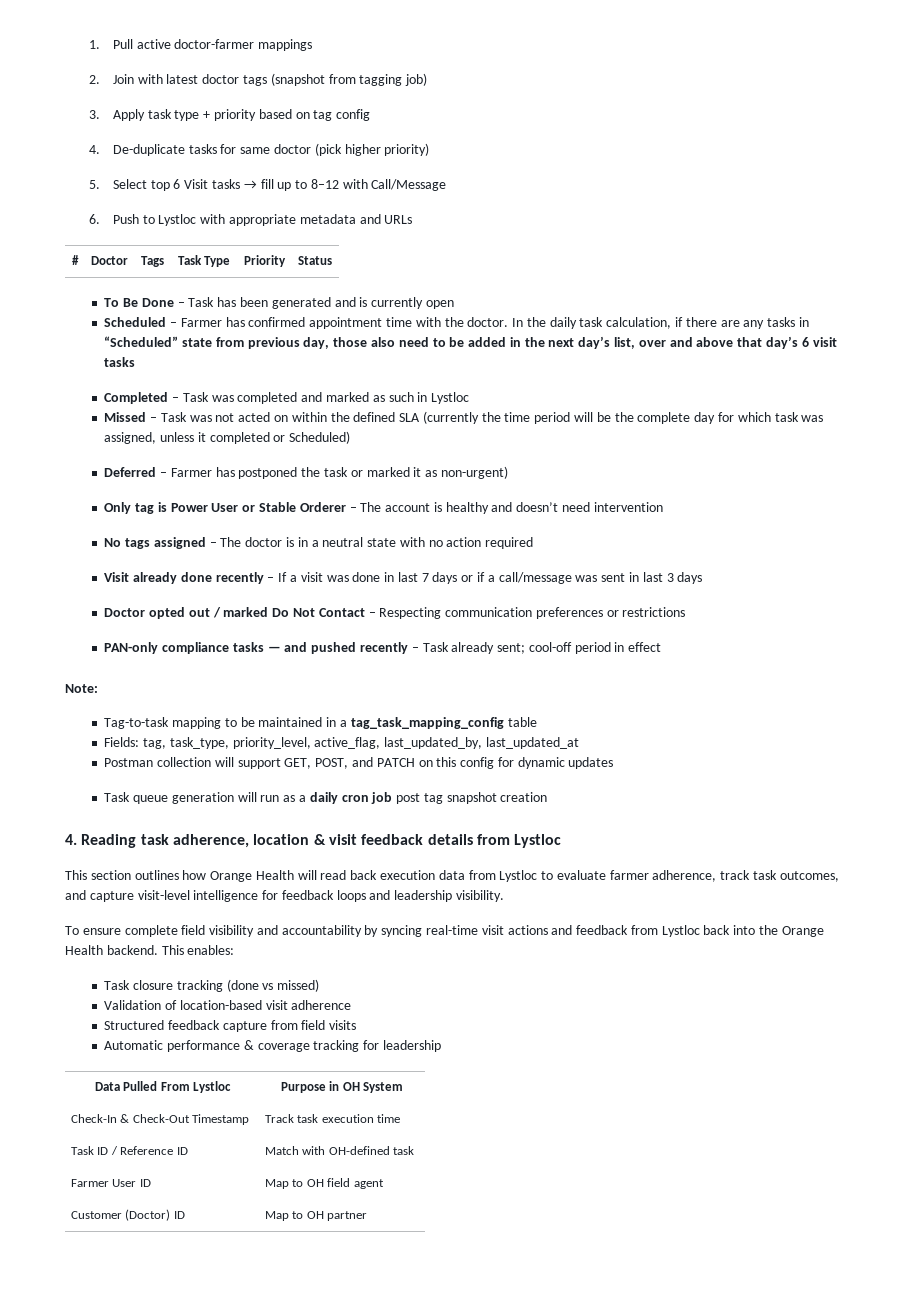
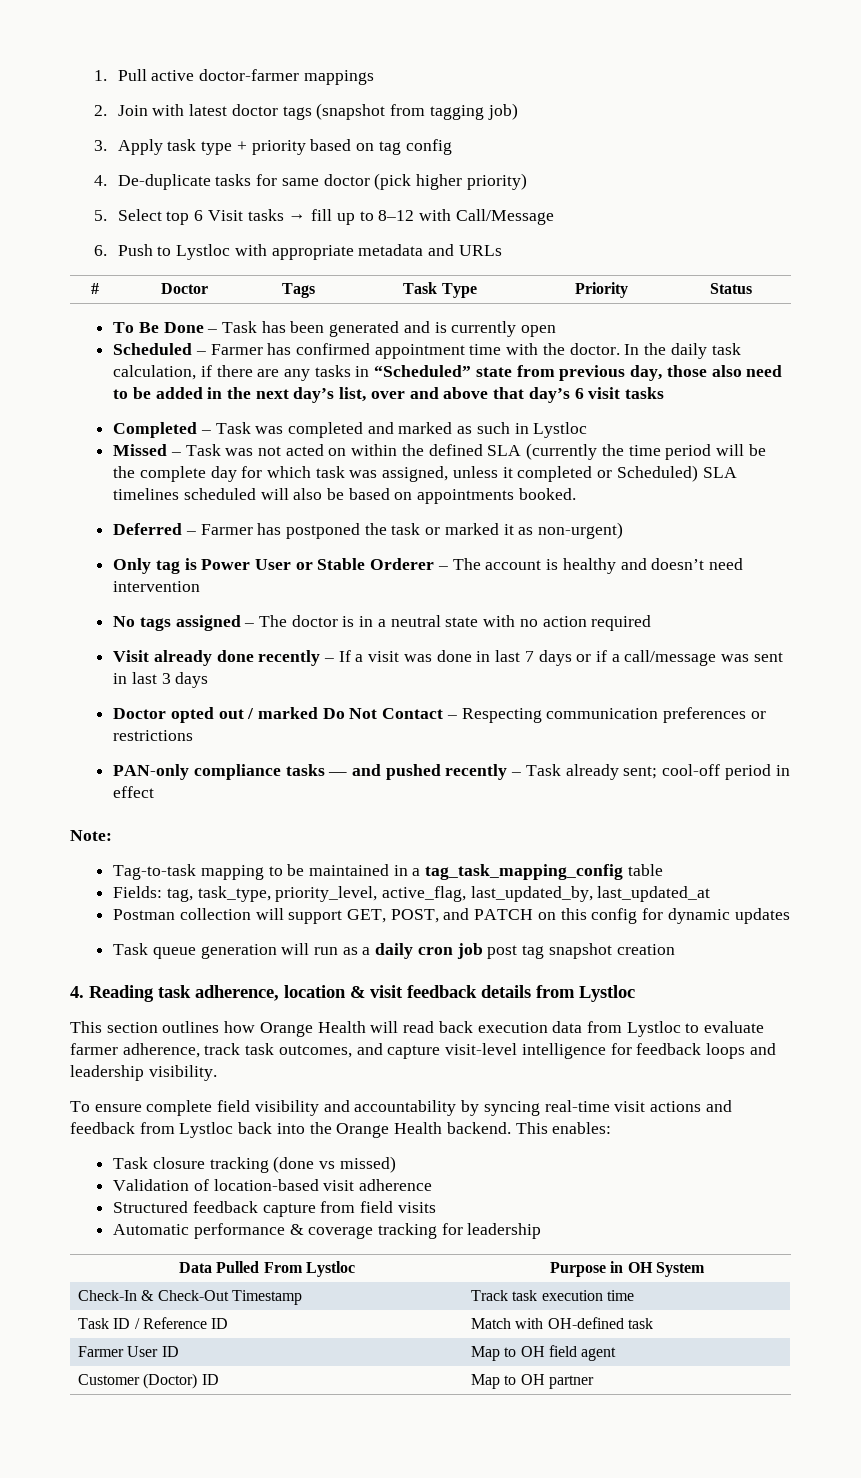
- Missed – Task was not acted on within the defined SLA (currently the time period will be the complete day for which task was assigned, unless it completed or Scheduled)
+ Missed – Task was not acted on within the defined SLA (currently the time period will be the complete day for which task was assigned, unless it completed or Scheduled) SLA timelines scheduled will also be based on appointments booked.

